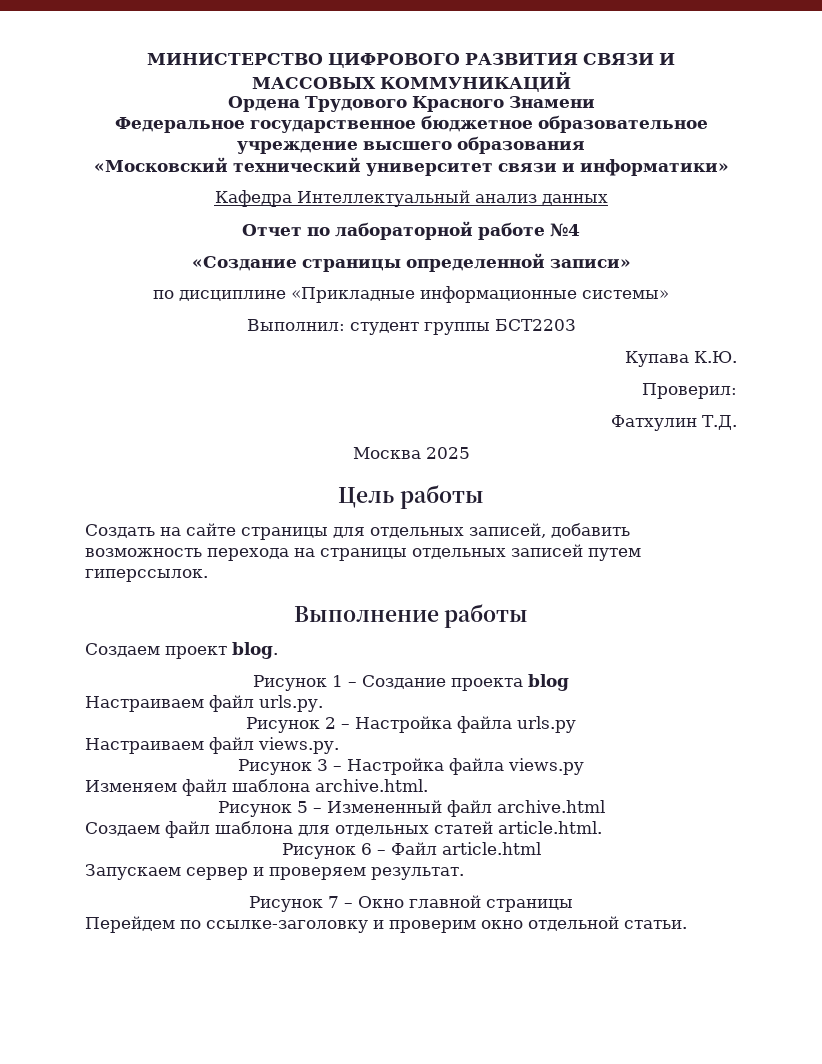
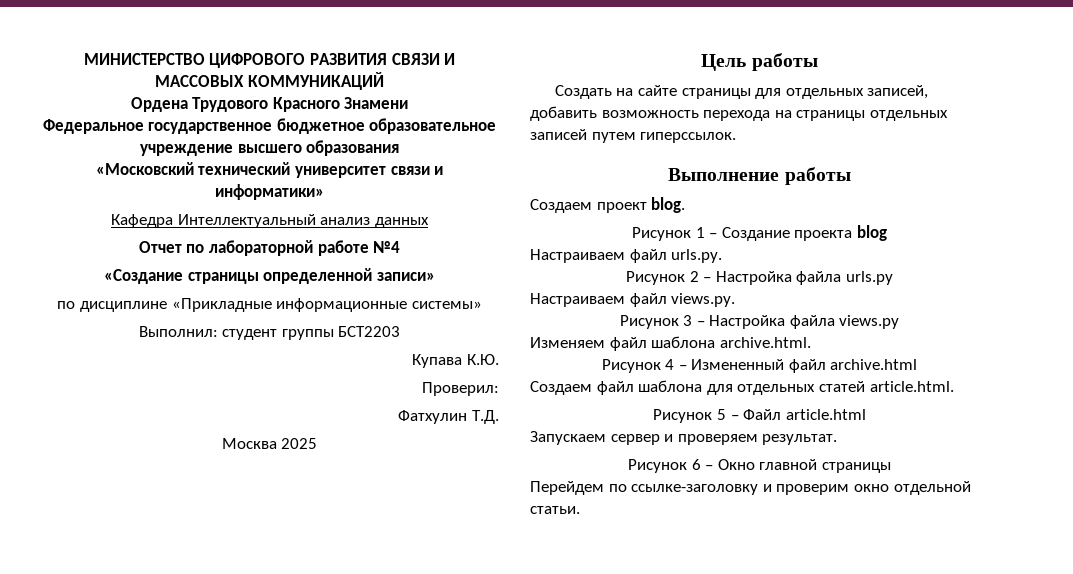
- Рисунок 5 – Измененный файл archive.html
+ Рисунок 4 – Измененный файл archive.html
- Рисунок 6 – Файл article.html
+ Рисунок 5 – Файл article.html
- Рисунок 7 – Окно главной страницы
+ Рисунок 6 – Окно главной страницы

